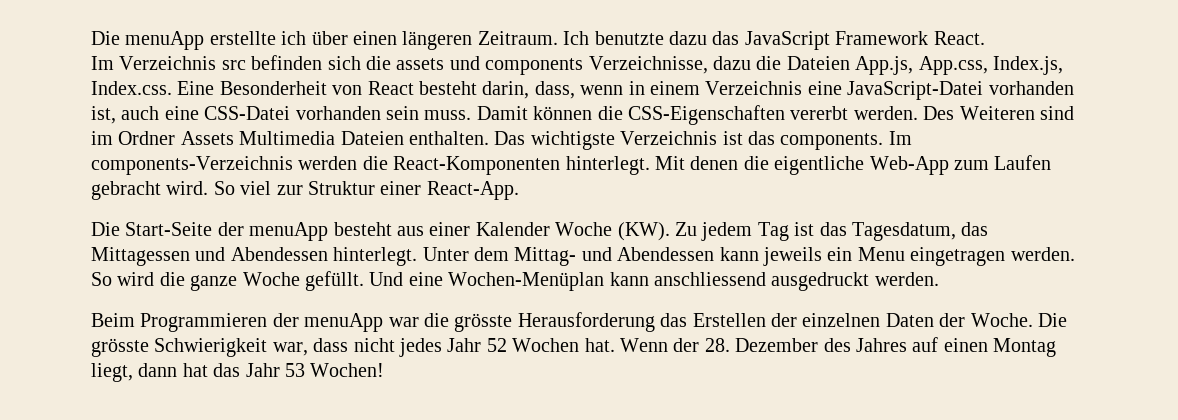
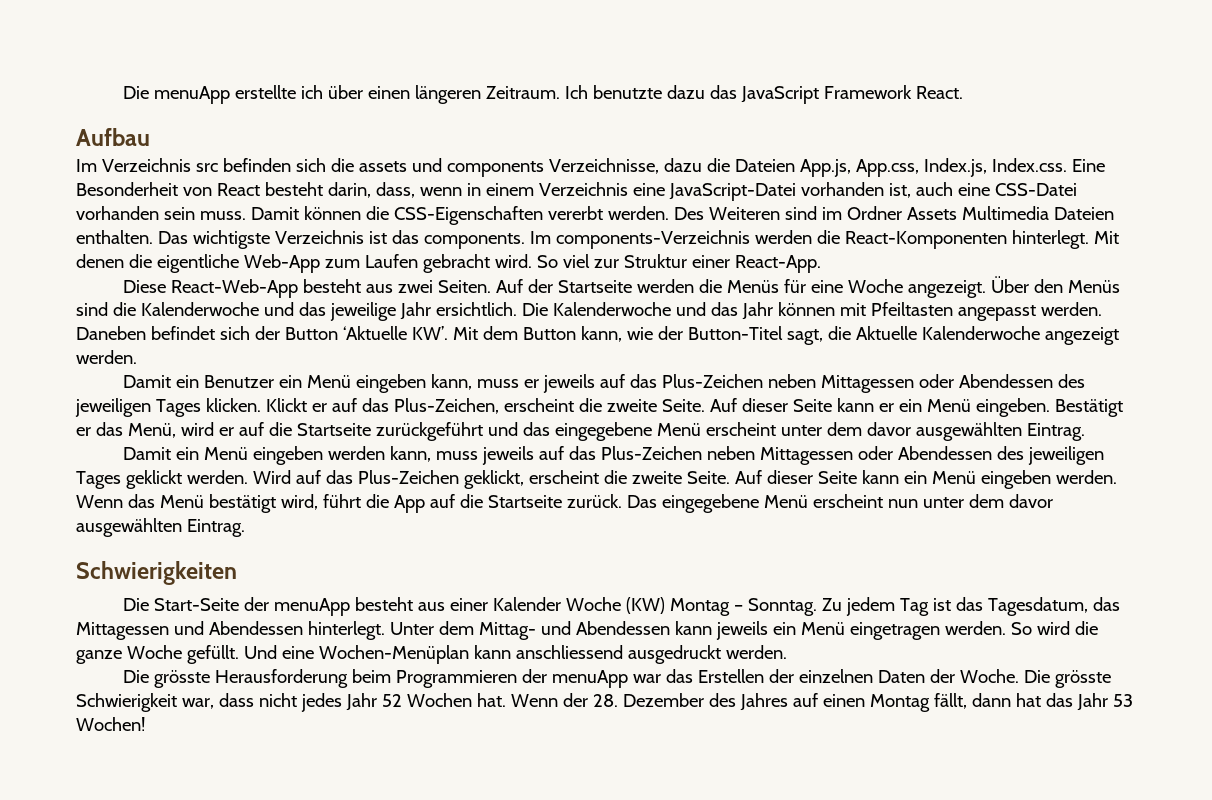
+ Aufbau
+ Diese React-Web-App besteht aus zwei Seiten. Auf der Startseite werden die Menüs für eine Woche angezeigt. Über den Menüs sind die Kalenderwoche und das jeweilige Jahr ersichtlich. Die Kalenderwoche und das Jahr können mit Pfeiltasten angepasst werden. Daneben befindet sich der Button ‘Aktuelle KW’. Mit dem Button kann, wie der Button-Titel sagt, die Aktuelle Kalenderwoche angezeigt werden.
+ Damit ein Benutzer ein Menü eingeben kann, muss er jeweils auf das Plus-Zeichen neben Mittagessen oder Abendessen des jeweiligen Tages klicken. Klickt er auf das Plus-Zeichen, erscheint die zweite Seite. Auf dieser Seite kann er ein Menü eingeben. Bestätigt er das Menü, wird er auf die Startseite zurückgeführt und das eingegebene Menü erscheint unter dem davor ausgewählten Eintrag.
+ Damit ein Menü eingeben werden kann, muss jeweils auf das Plus-Zeichen neben Mittagessen oder Abendessen des jeweiligen Tages geklickt werden. Wird auf das Plus-Zeichen geklickt, erscheint die zweite Seite. Auf dieser Seite kann ein Menü eingeben werden. Wenn das Menü bestätigt wird, führt die App auf die Startseite zurück. Das eingegebene Menü erscheint nun unter dem davor ausgewählten Eintrag.
+ Schwierigkeiten
- Die Start-Seite der menuApp besteht aus einer Kalender Woche (KW). Zu jedem Tag ist das Tagesdatum, das Mittagessen und Abendessen hinterlegt.
+ Die Start-Seite der menuApp besteht aus einer Kalender Woche (KW) Montag – Sonntag. Zu jedem Tag ist das Tagesdatum, das Mittagessen und Abendessen hinterlegt.
- Unter dem Mittag- und Abendessen kann jeweils ein Menu eingetragen werden.
+ Unter dem Mittag- und Abendessen kann jeweils ein Menü eingetragen werden.
- Beim Programmieren der menuApp war die grösste Herausforderung das Erstellen der einzelnen Daten der Woche.
+ Die grösste Herausforderung beim Programmieren der menuApp war das Erstellen der einzelnen Daten der Woche.
- Wenn der 28. Dezember des Jahres auf einen Montag liegt, dann hat das Jahr 53 Wochen!
+ Wenn der 28. Dezember des Jahres auf einen Montag fällt, dann hat das Jahr 53 Wochen!

